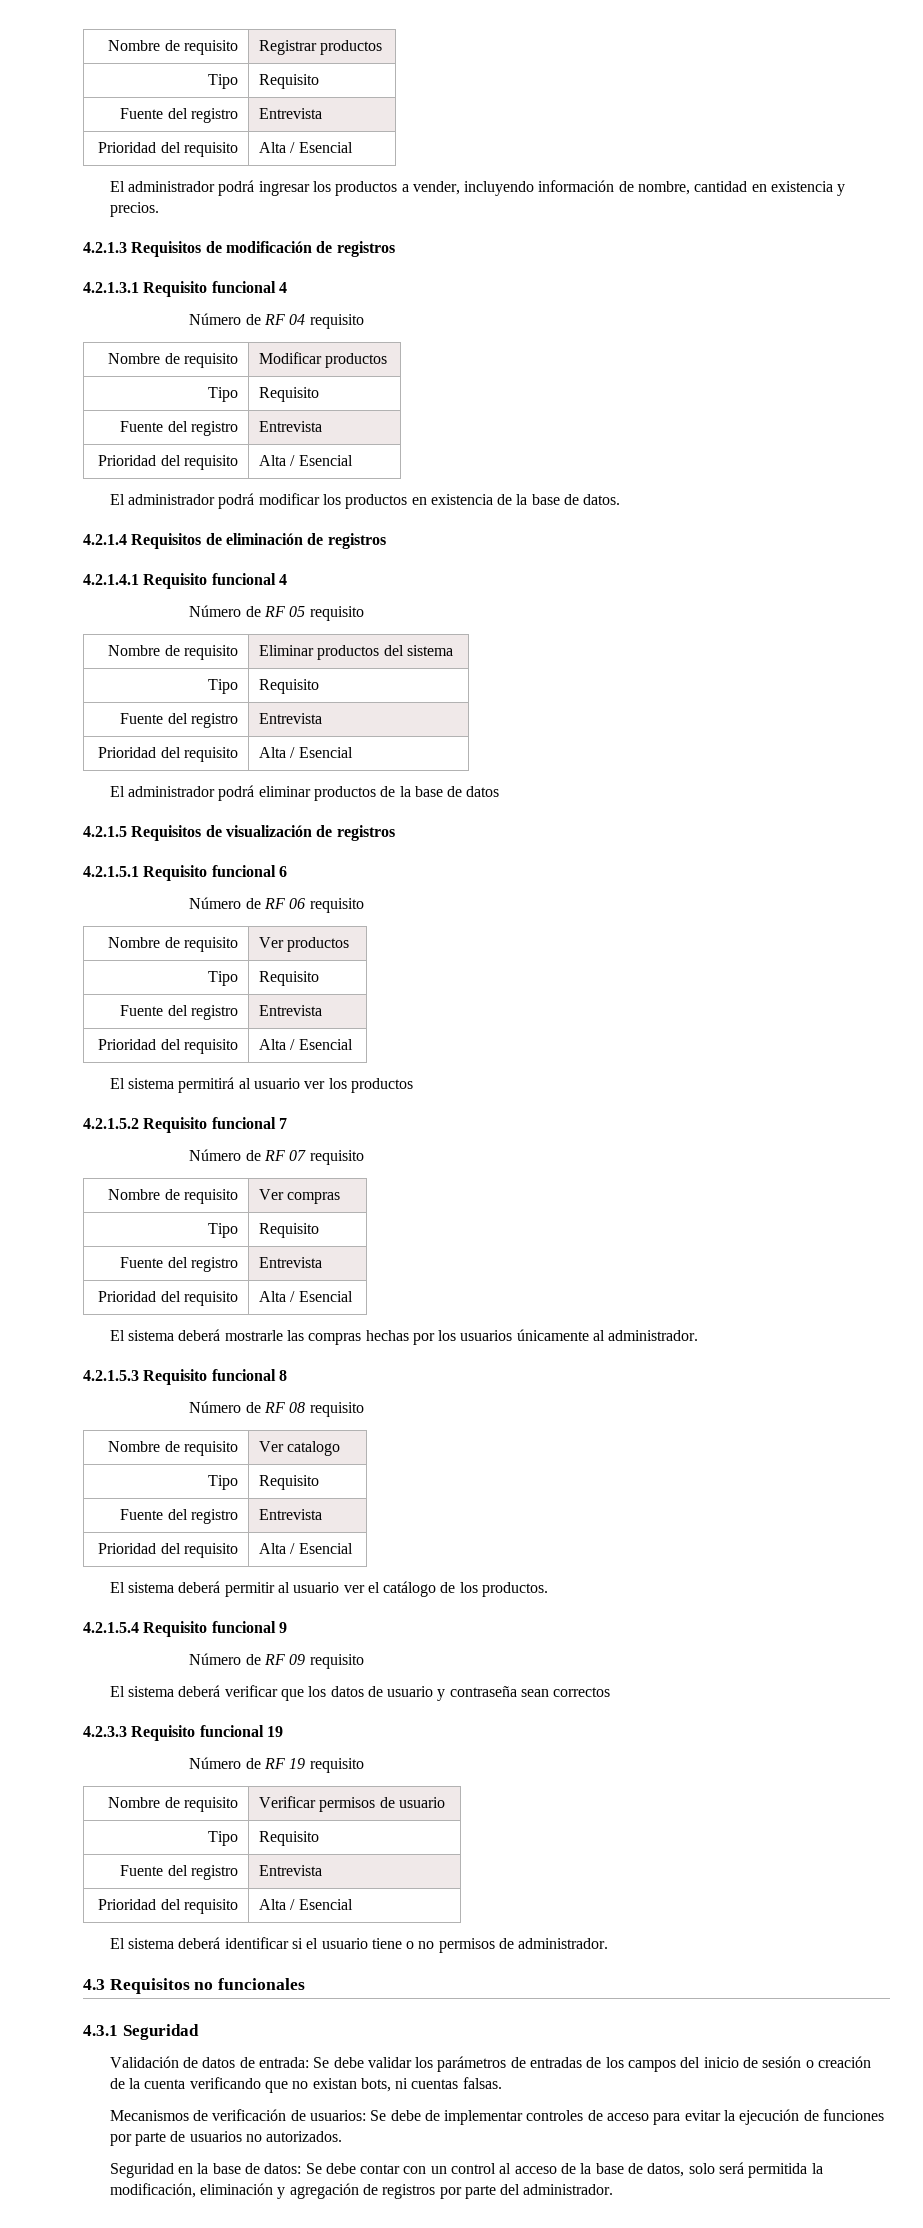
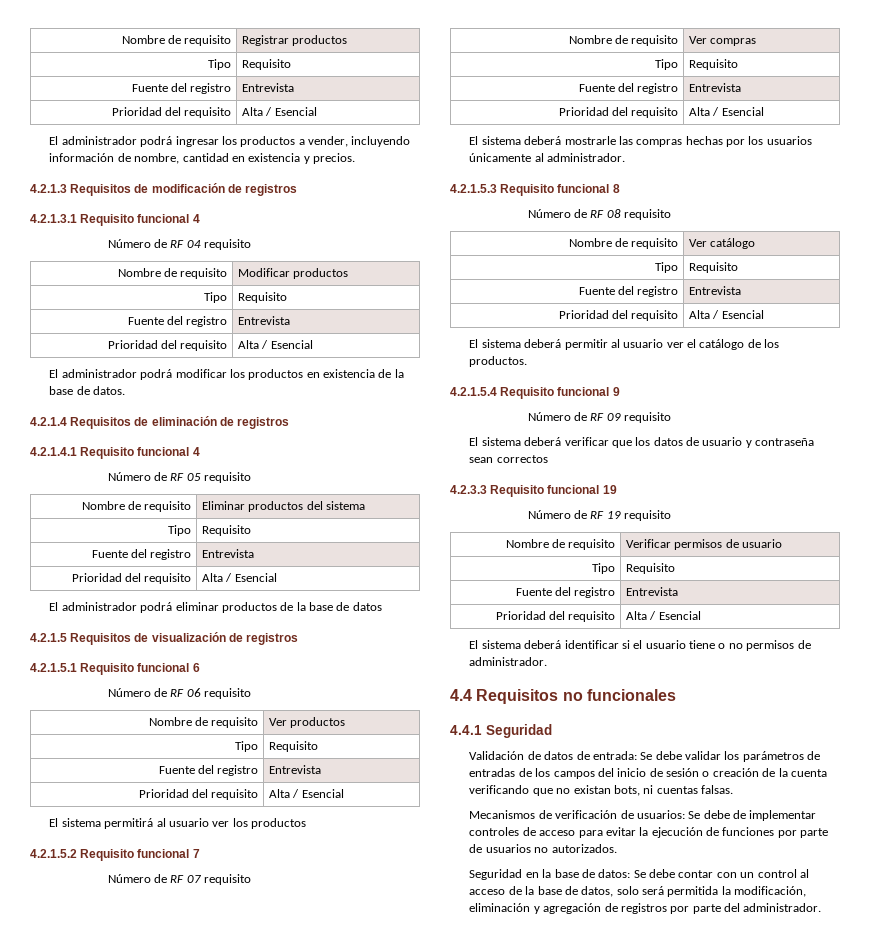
- Nombre de requisito | Ver catalogo
+ Nombre de requisito | Ver catálogo
- 4.3 Requisitos no funcionales
+ 4.4 Requisitos no funcionales
- 4.3.1 Seguridad
+ 4.4.1 Seguridad

